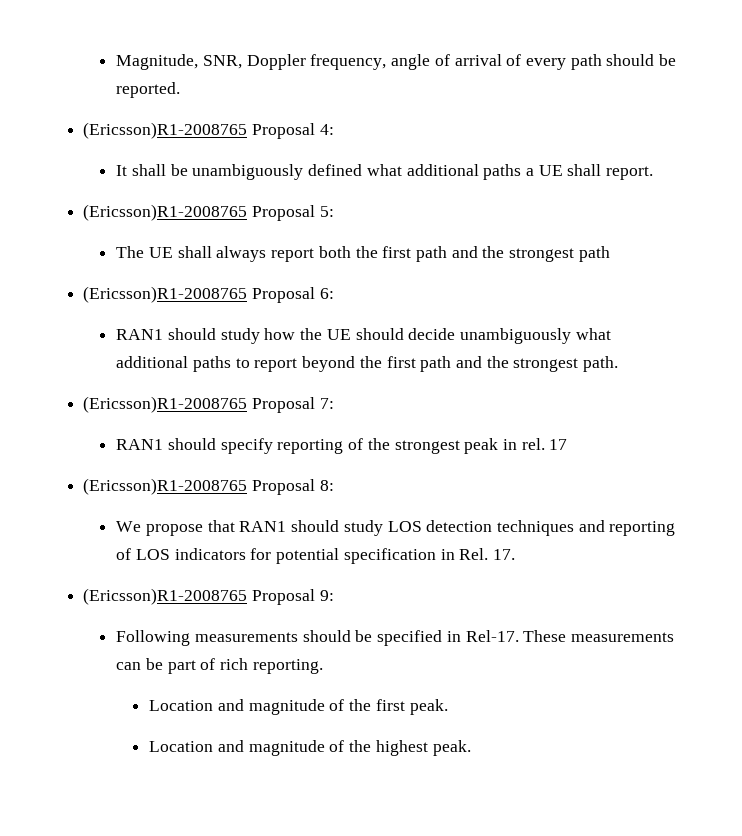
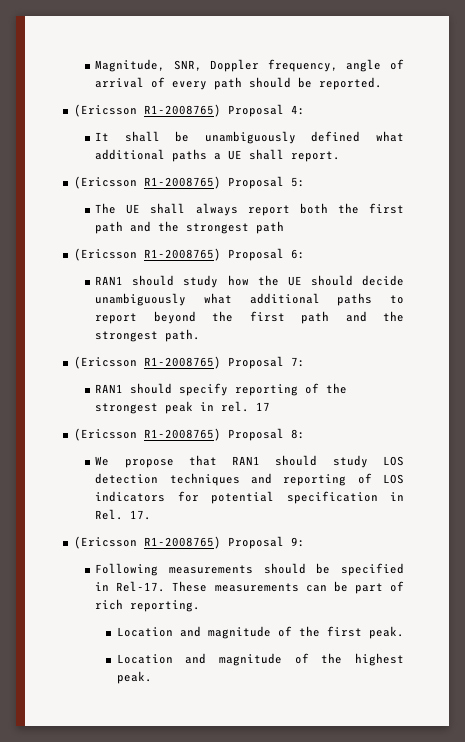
- (Ericsson)R1-2008765 Proposal 4:
+ (Ericsson R1-2008765) Proposal 4:
- (Ericsson)R1-2008765 Proposal 5:
+ (Ericsson R1-2008765) Proposal 5:
- (Ericsson)R1-2008765 Proposal 6:
+ (Ericsson R1-2008765) Proposal 6:
- (Ericsson)R1-2008765 Proposal 7:
+ (Ericsson R1-2008765) Proposal 7:
- (Ericsson)R1-2008765 Proposal 8:
+ (Ericsson R1-2008765) Proposal 8:
- (Ericsson)R1-2008765 Proposal 9:
+ (Ericsson R1-2008765) Proposal 9:

